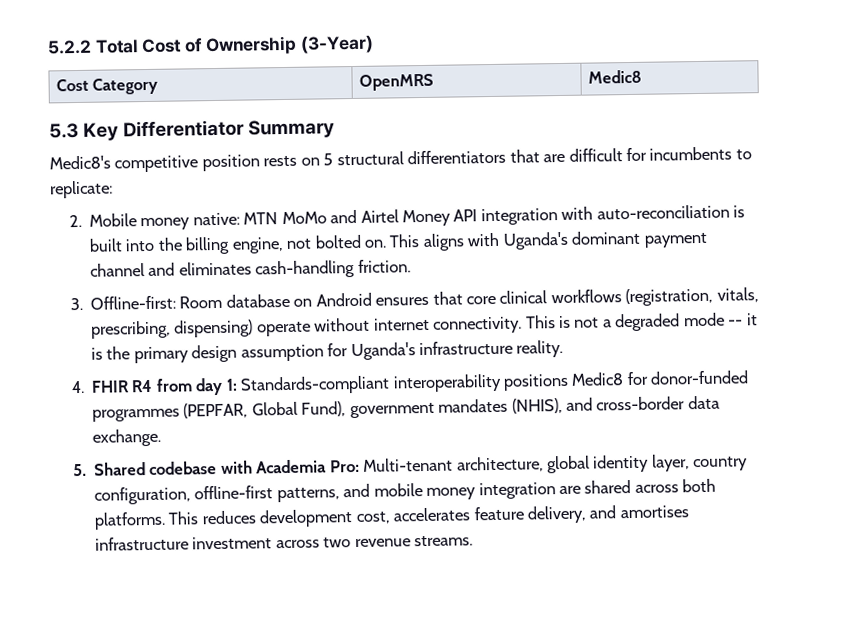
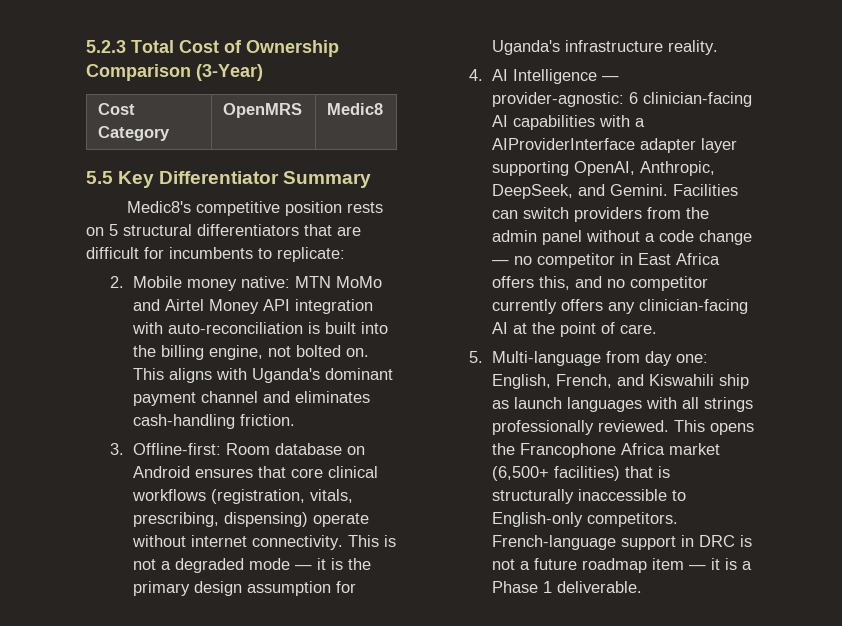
- 5.2.2 Total Cost of Ownership (3-Year)
+ 5.2.3 Total Cost of Ownership Comparison (3-Year)
- 5.3 Key Differentiator Summary
+ 5.5 Key Differentiator Summary
- This is not a degraded mode -- it is the primary design assumption for Uganda's infrastructure reality.
+ This is not a degraded mode — it is the primary design assumption for Uganda's infrastructure reality.
- 4. FHIR R4 from day 1: Standards-compliant interoperability positions Medic8 for donor-funded programmes (PEPFAR, Global Fund), government mandates (NHIS), and cross-border data exchange.
- 5. Shared codebase with Academia Pro: Multi-tenant architecture, global identity layer, country configuration, offline-first patterns, and mobile money integration are shared across both platforms. This reduces development cost, accelerates feature delivery, and amortises infrastructure investment across two revenue streams.
+ 4. AI Intelligence — provider-agnostic: 6 clinician-facing AI capabilities with a AIProviderInterface adapter layer supporting OpenAI, Anthropic, DeepSeek, and Gemini. Facilities can switch providers from the admin panel without a code change — no competitor in East Africa offers this, and no competitor currently offers any clinician-facing AI at the point of care.
+ 5. Multi-language from day one: English, French, and Kiswahili ship as launch languages with all strings professionally reviewed. This opens the Francophone Africa market (6,500+ facilities) that is structurally inaccessible to English-only competitors. French-language support in DRC is not a future roadmap item — it is a Phase 1 deliverable.

